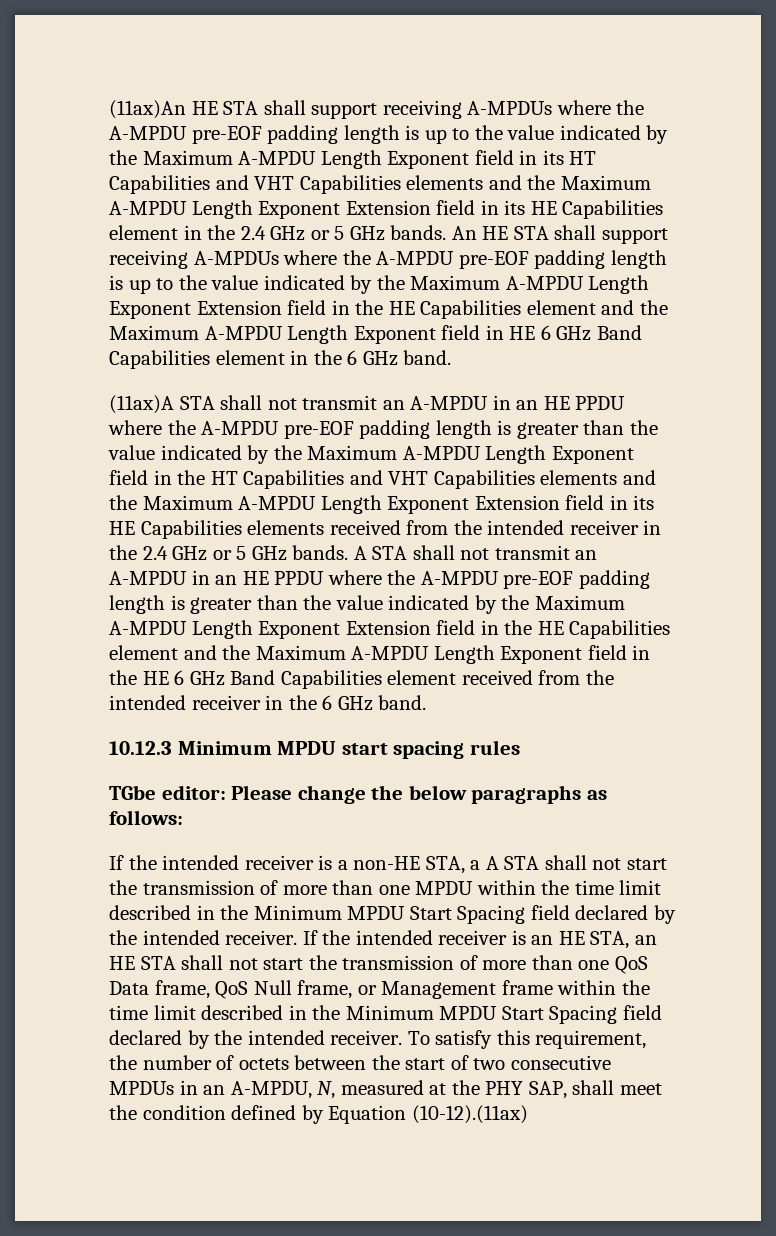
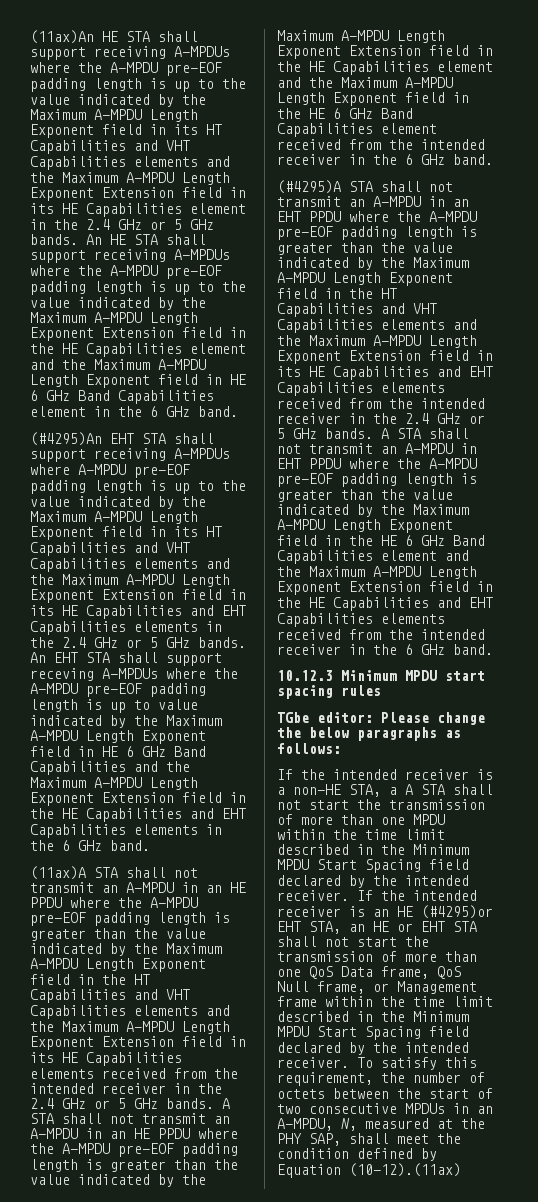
+ (#4295)An EHT STA shall support receiving A-MPDUs where A-MPDU pre-EOF padding length is up to the value indicated by the Maximum A-MPDU Length Exponent field in its HT Capabilities and VHT Capabilities elements and the Maximum A-MPDU Length Exponent Extension field in its HE Capabilities and EHT Capabilities elements in the 2.4 GHz or 5 GHz bands. An EHT STA shall support receving A-MPDUs where the A-MPDU pre-EOF padding length is up to value indicated by the Maximum A-MPDU Length Exponent field in HE 6 GHz Band Capabilities and the Maximum A-MPDU Length Exponent Extension field in the HE Capabilities and EHT Capabilities elements in the 6 GHz band.
+ (#4295)A STA shall not transmit an A-MPDU in an EHT PPDU where the A-MPDU pre-EOF padding length is greater than the value indicated by the Maximum A-MPDU Length Exponent field in the HT Capabilities and VHT Capabilities elements and the Maximum A-MPDU Length Exponent Extension field in its HE Capabilities and EHT Capabilities elements received from the intended receiver in the 2.4 GHz or 5 GHz bands. A STA shall not transmit an A-MPDU in EHT PPDU where the A-MPDU pre-EOF padding length is greater than the value indicated by the Maximum A-MPDU Length Exponent field in the HE 6 GHz Band Capabilities element and the Maximum A-MPDU Length Exponent Extension field in the HE Capabilities and EHT Capabilities elements received from the intended receiver in the 6 GHz band.
- If the intended receiver is an HE STA, an HE STA shall not start the transmission of more than one QoS Data frame, QoS Null frame, or Management frame within the time limit described in the Minimum MPDU Start Spacing field declared by the intended receiver.
+ If the intended receiver is an HE (#4295)or EHT STA, an HE or EHT STA shall not start the transmission of more than one QoS Data frame, QoS Null frame, or Management frame within the time limit described in the Minimum MPDU Start Spacing field declared by the intended receiver.

